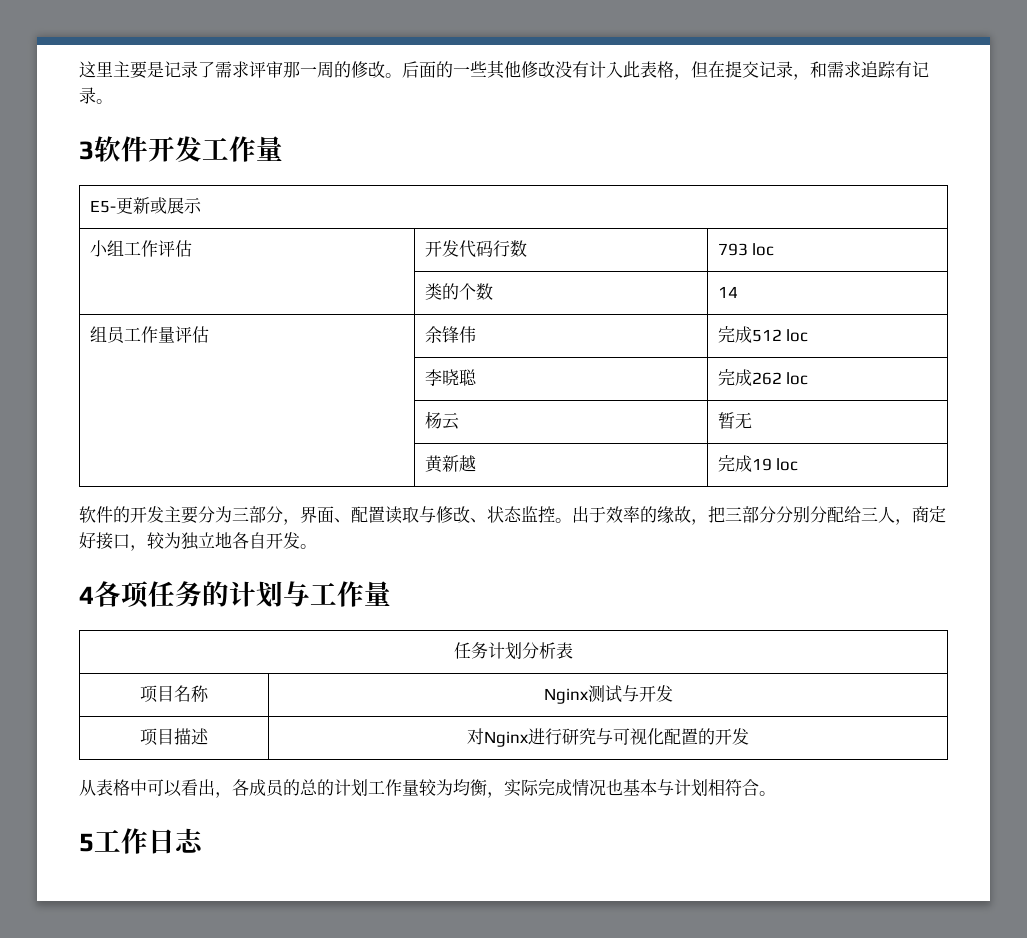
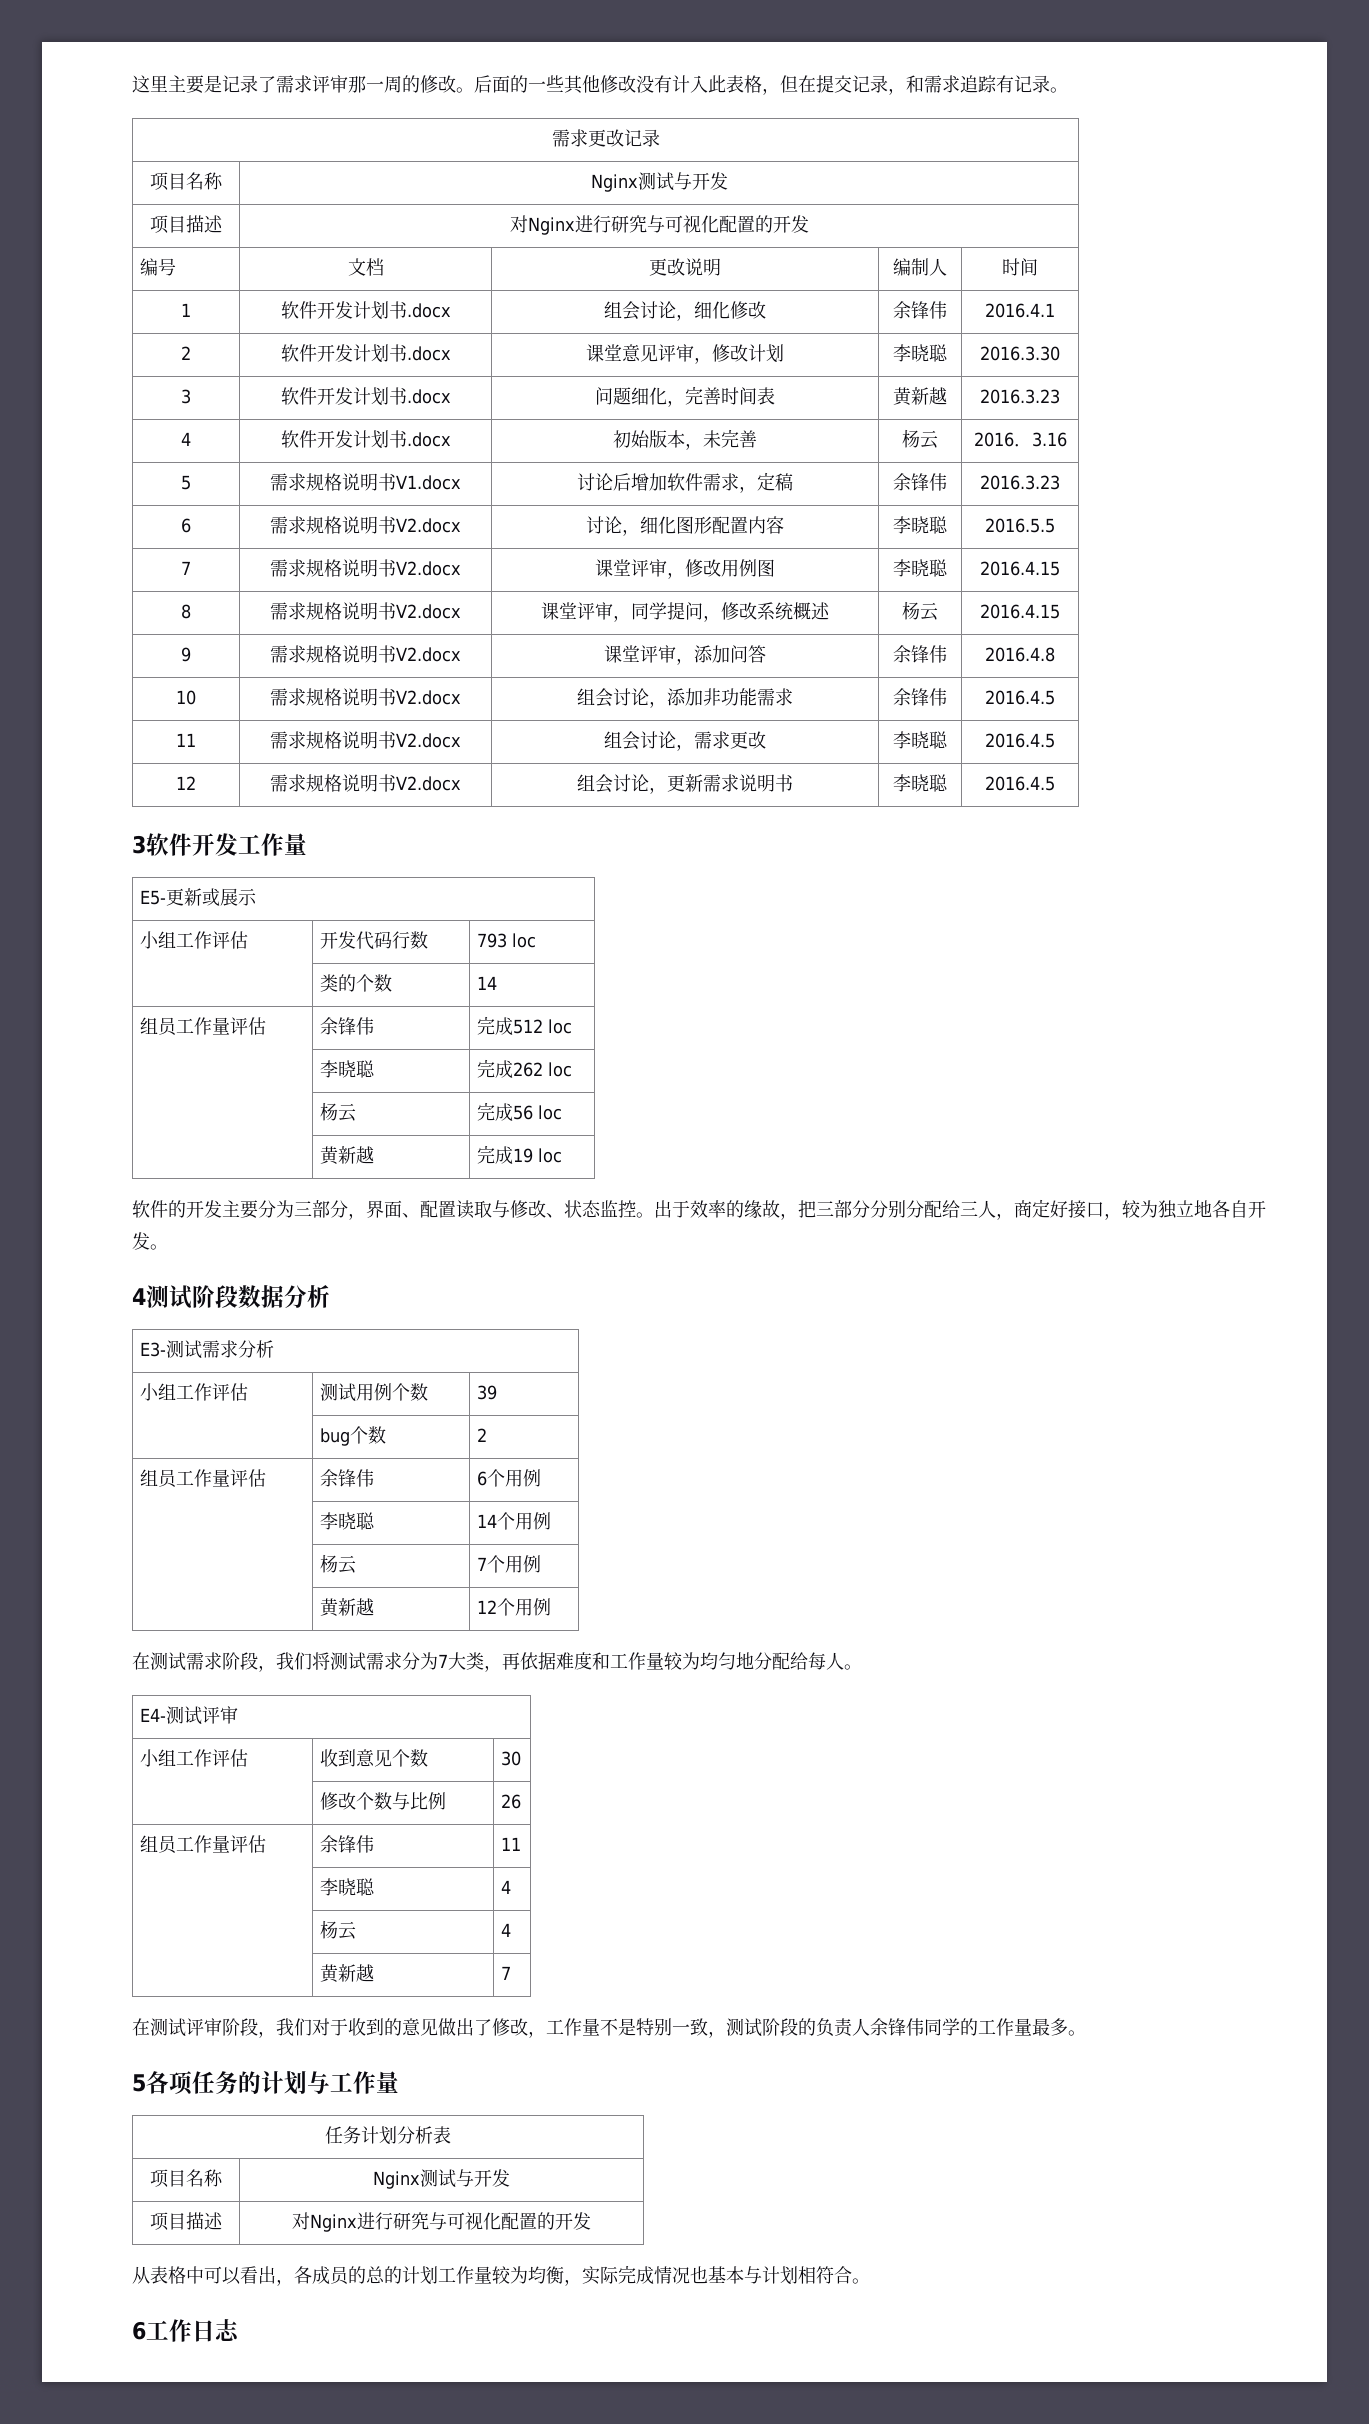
+ 需求更改记录
+ 项目名称 | Nginx测试与开发
+ 项目描述 | 对Nginx进行研究与可视化配置的开发
+ 编号 | 文档 | 更改说明 | 编制人 | 时间
+ 1 | 软件开发计划书.docx | 组会讨论，细化修改 | 余锋伟 | 2016.4.1
+ 2 | 软件开发计划书.docx | 课堂意见评审，修改计划 | 李晓聪 | 2016.3.30
+ 3 | 软件开发计划书.docx | 问题细化，完善时间表 | 黄新越 | 2016.3.23
+ 4 | 软件开发计划书.docx | 初始版本，未完善 | 杨云 | 2016．3.16
+ 5 | 需求规格说明书V1.docx | 讨论后增加软件需求，定稿 | 余锋伟 | 2016.3.23
+ 6 | 需求规格说明书V2.docx | 讨论，细化图形配置内容 | 李晓聪 | 2016.5.5
+ 7 | 需求规格说明书V2.docx | 课堂评审，修改用例图 | 李晓聪 | 2016.4.15
+ 8 | 需求规格说明书V2.docx | 课堂评审，同学提问，修改系统概述 | 杨云 | 2016.4.15
+ 9 | 需求规格说明书V2.docx | 课堂评审，添加问答 | 余锋伟 | 2016.4.8
+ 10 | 需求规格说明书V2.docx | 组会讨论，添加非功能需求 | 余锋伟 | 2016.4.5
+ 11 | 需求规格说明书V2.docx | 组会讨论，需求更改 | 李晓聪 | 2016.4.5
+ 12 | 需求规格说明书V2.docx | 组会讨论，更新需求说明书 | 李晓聪 | 2016.4.5
- | 杨云 | 暂无
+ | 杨云 | 完成56 loc
- 4各项任务的计划与工作量
+ 4测试阶段数据分析
+ E3-测试需求分析
+ 小组工作评估 | 测试用例个数 | 39
+ | bug个数 | 2
+ 组员工作量评估 | 余锋伟 | 6个用例
+ | 李晓聪 | 14个用例
+ | 杨云 | 7个用例
+ | 黄新越 | 12个用例
+ 在测试需求阶段，我们将测试需求分为7大类，再依据难度和工作量较为均匀地分配给每人。
+ E4-测试评审
+ 小组工作评估 | 收到意见个数 | 30
+ | 修改个数与比例 | 26
+ 组员工作量评估 | 余锋伟 | 11
+ | 李晓聪 | 4
+ | 杨云 | 4
+ | 黄新越 | 7
+ 在测试评审阶段，我们对于收到的意见做出了修改，工作量不是特别一致，测试阶段的负责人余锋伟同学的工作量最多。
+ 5各项任务的计划与工作量
- 5工作日志
+ 6工作日志

